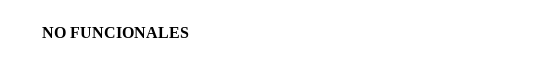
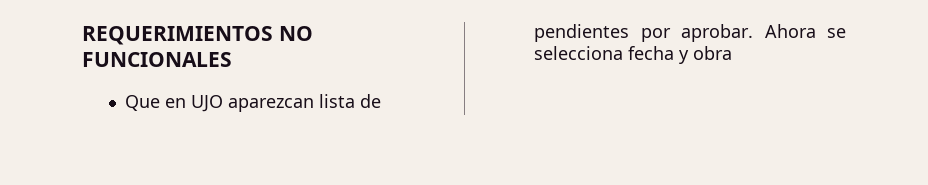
- NO FUNCIONALES
+ REQUERIMIENTOS NO FUNCIONALES
+ Que en UJO aparezcan lista de pendientes por aprobar. Ahora se selecciona fecha y obra

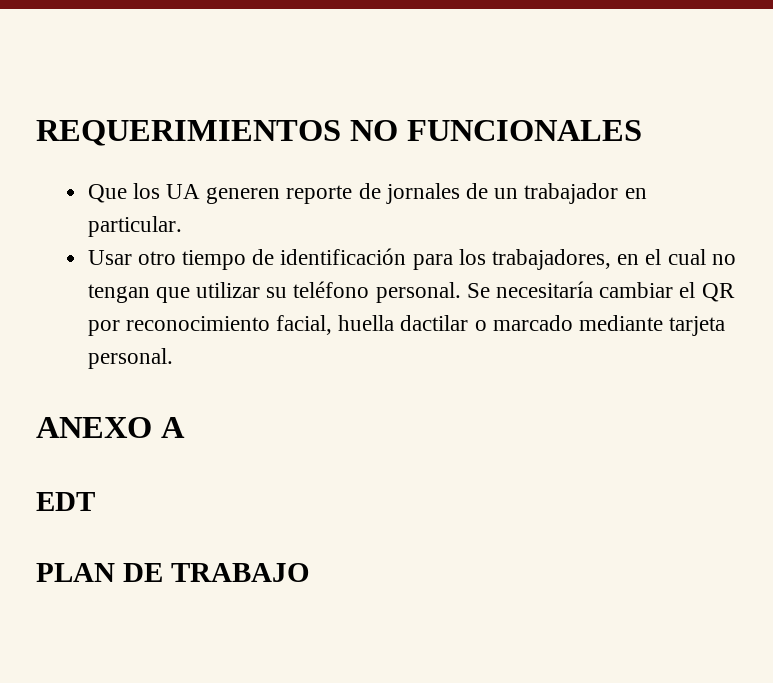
- Que en UJO aparezcan lista de pendientes por aprobar. Ahora se selecciona fecha y obra
+ Que los UA generen reporte de jornales de un trabajador en particular.
+ Usar otro tiempo de identificación para los trabajadores, en el cual no tengan que utilizar su teléfono personal. Se necesitaría cambiar el QR por reconocimiento facial, huella dactilar o marcado mediante tarjeta personal.
+ ANEXO A
+ EDT
+ PLAN DE TRABAJO

